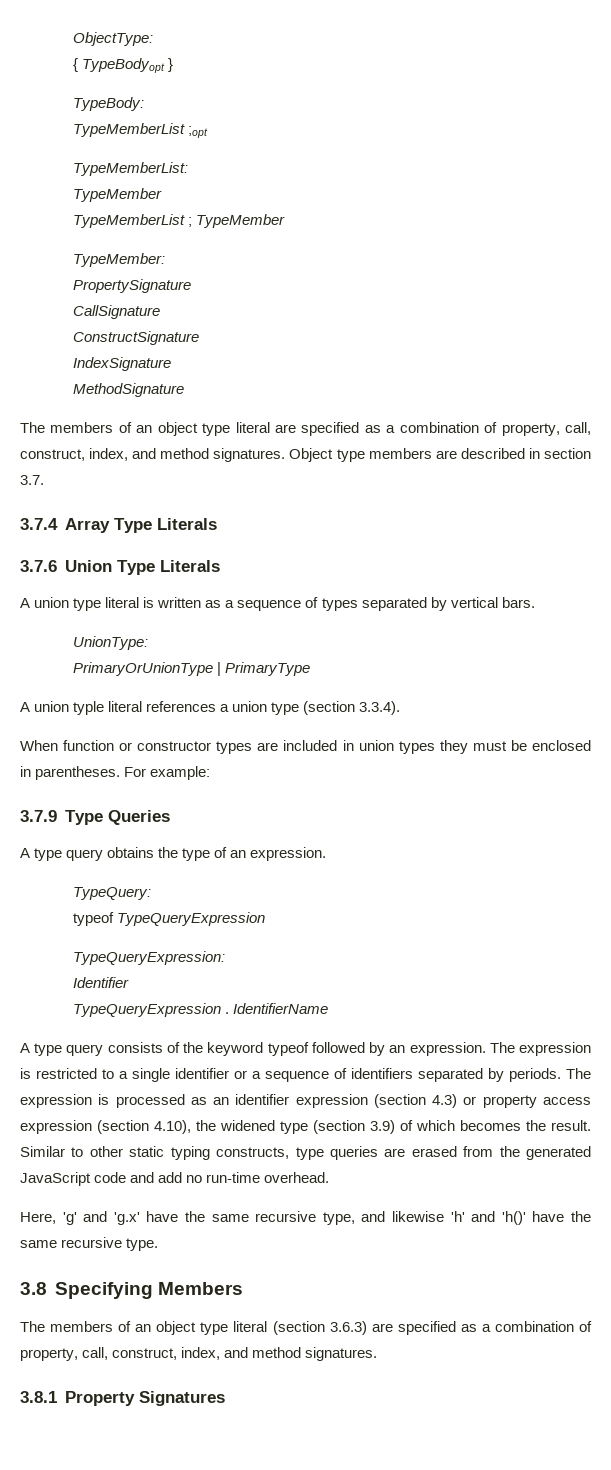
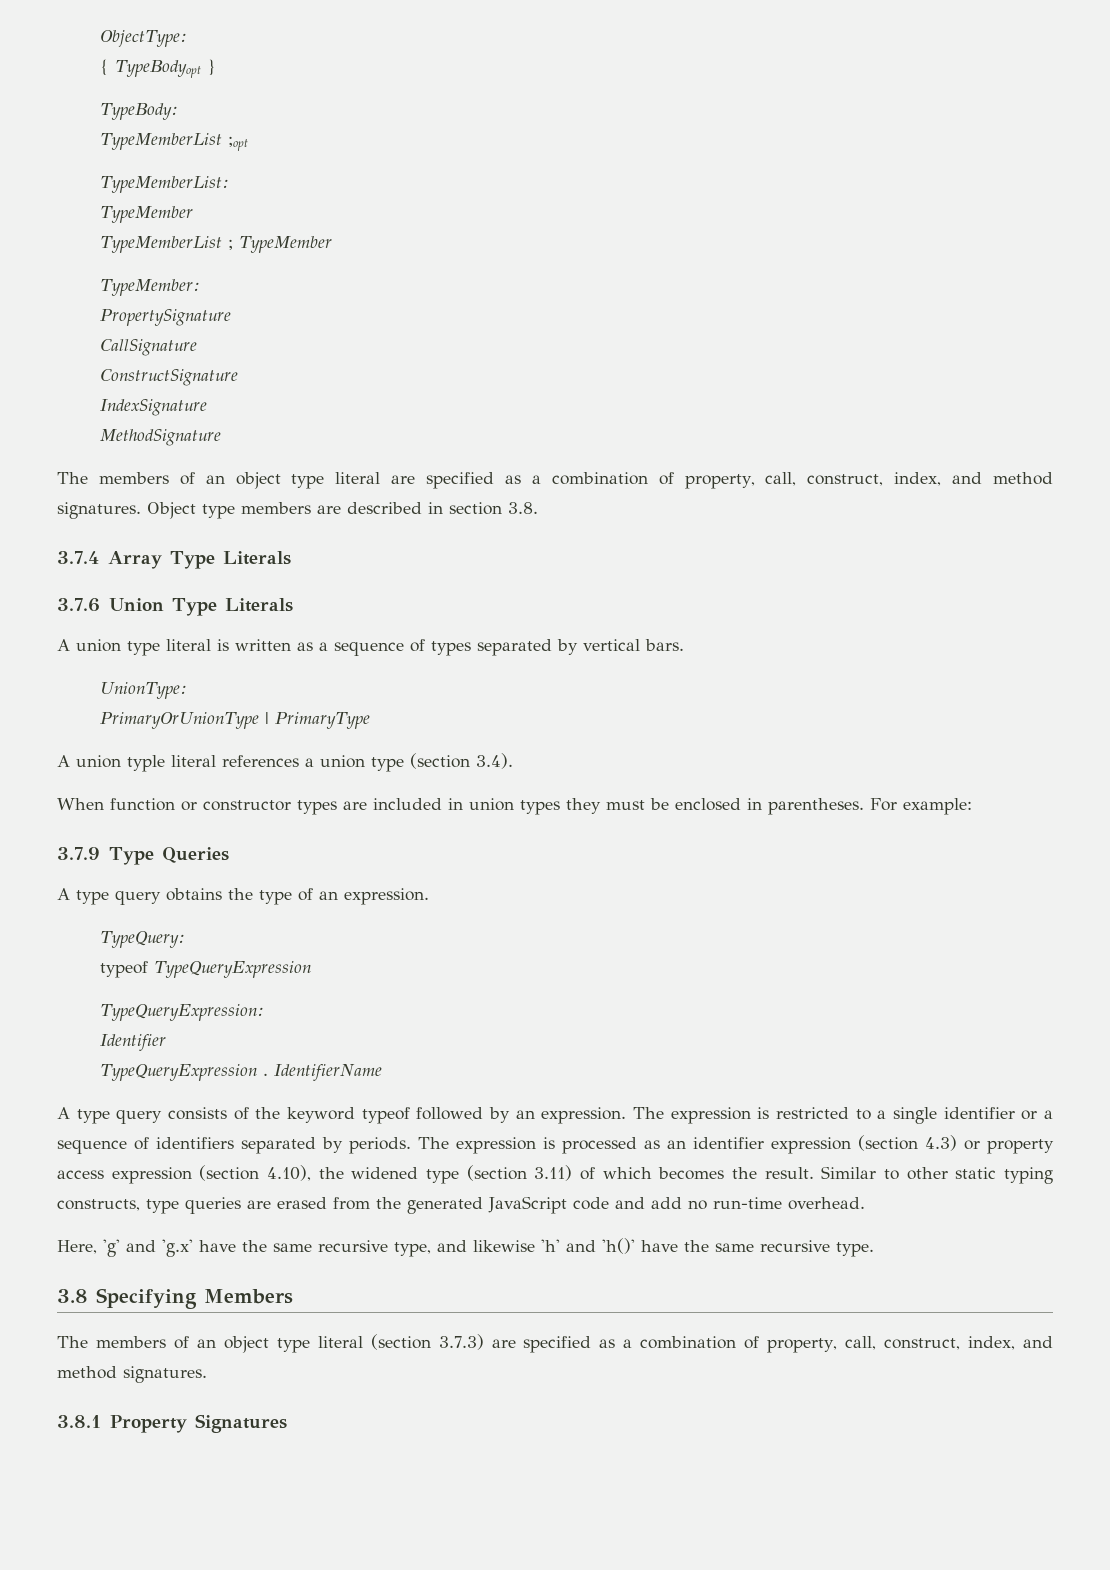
- Object type members are described in section 3.7.
+ Object type members are described in section 3.8.
- A union typle literal references a union type (section 3.3.4).
+ A union typle literal references a union type (section 3.4).
- The expression is processed as an identifier expression (section 4.3) or property access expression (section 4.10), the widened type (section 3.9) of which becomes the result.
+ The expression is processed as an identifier expression (section 4.3) or property access expression (section 4.10), the widened type (section 3.11) of which becomes the result.
- The members of an object type literal (section 3.6.3) are specified as a combination of property, call, construct, index, and method signatures.
+ The members of an object type literal (section 3.7.3) are specified as a combination of property, call, construct, index, and method signatures.

